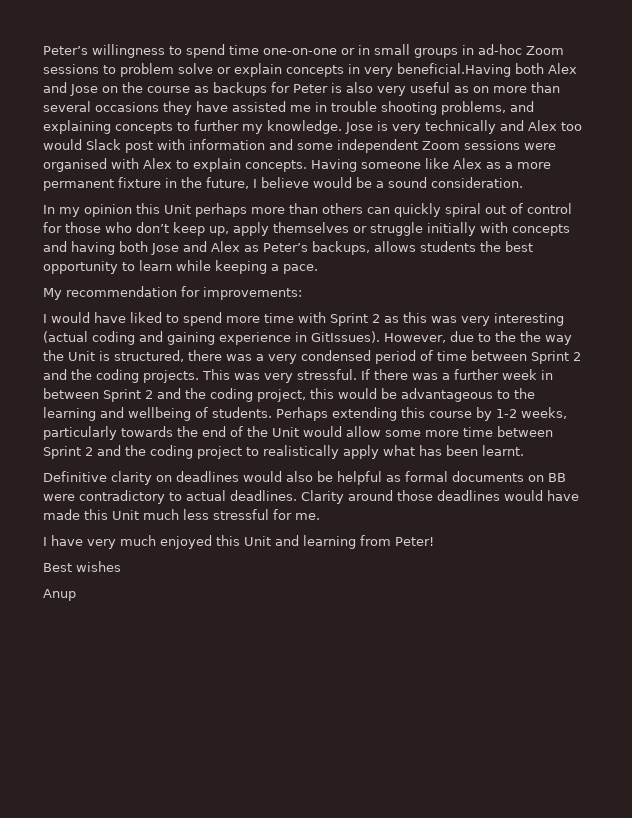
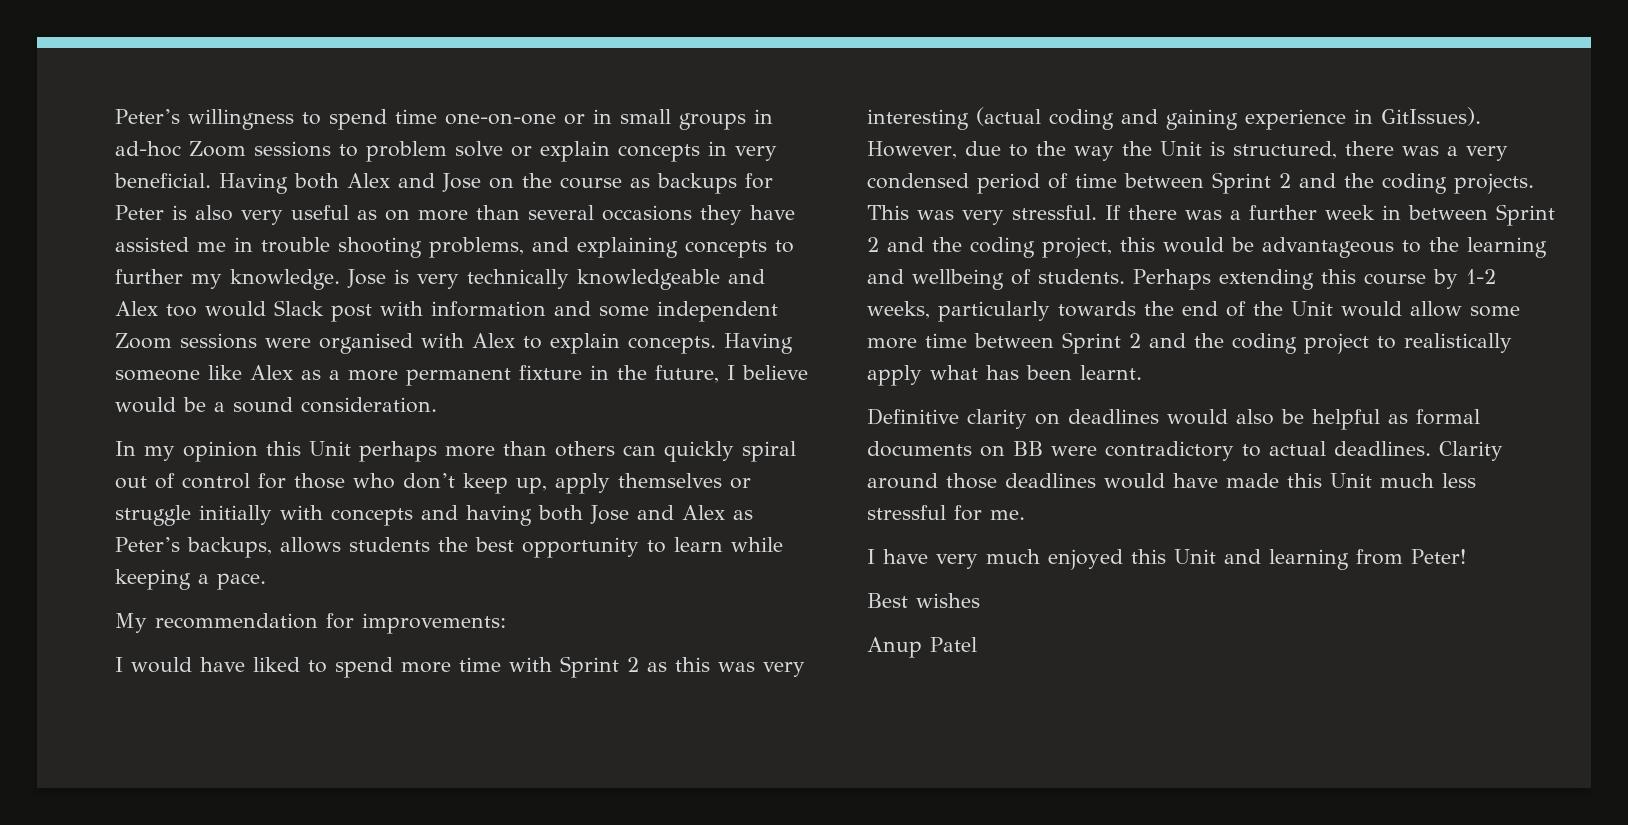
- Peter’s willingness to spend time one-on-one or in small groups in ad-hoc Zoom sessions to problem solve or explain concepts in very beneficial.Having both Alex and Jose on the course as backups for Peter is also very useful as on more than several occasions they have assisted me in trouble shooting problems, and explaining concepts to further my knowledge.
+ Peter’s willingness to spend time one-on-one or in small groups in ad-hoc Zoom sessions to problem solve or explain concepts in very beneficial. Having both Alex and Jose on the course as backups for Peter is also very useful as on more than several occasions they have assisted me in trouble shooting problems, and explaining concepts to further my knowledge.
- Jose is very technically and Alex too would Slack post with information and some independent Zoom sessions were organised with Alex to explain concepts.
+ Jose is very technically knowledgeable and Alex too would Slack post with information and some independent Zoom sessions were organised with Alex to explain concepts.
- However, due to the the way the Unit is structured, there was a very condensed period of time between Sprint 2 and the coding projects.
+ However, due to the way the Unit is structured, there was a very condensed period of time between Sprint 2 and the coding projects.
- Anup
+ Anup Patel

